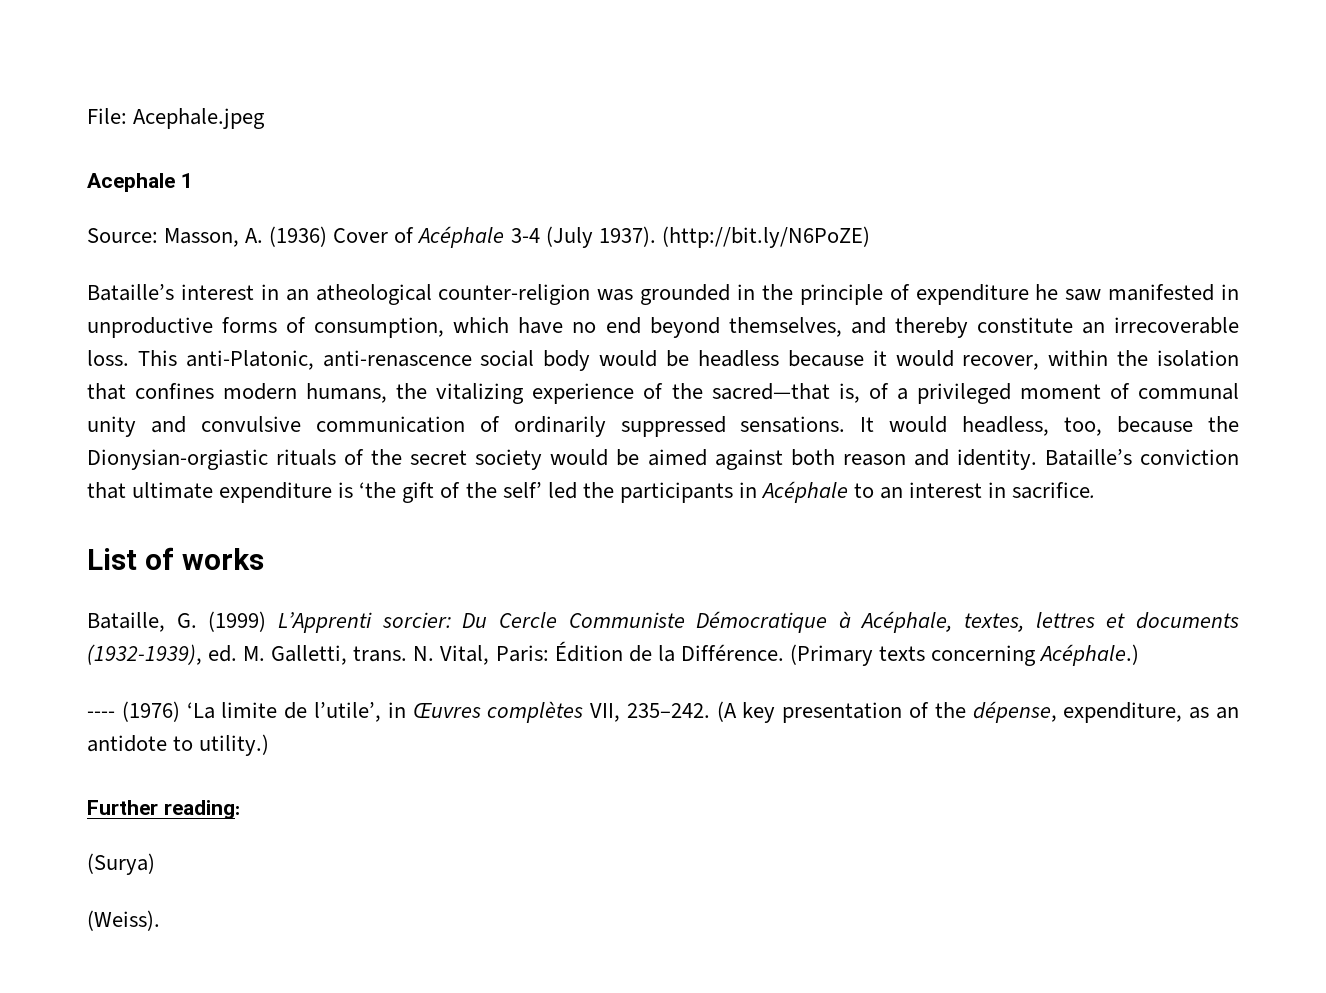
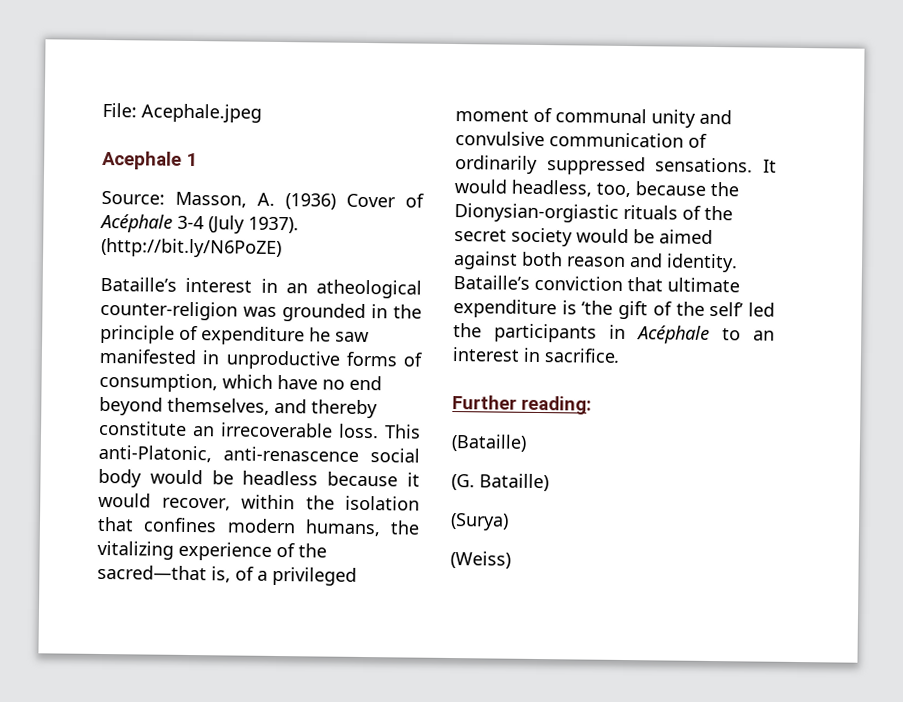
- List of works
- Bataille, G. (1999) L’Apprenti sorcier: Du Cercle Communiste Démocratique à Acéphale, textes, lettres et documents (1932-1939), ed. M. Galletti, trans. N. Vital, Paris: Édition de la Différence. (Primary texts concerning Acéphale.)
- ---- (1976) ‘La limite de l’utile’, in Œuvres complètes VII, 235–242. (A key presentation of the dépense, expenditure, as an antidote to utility.)
+ (Bataille)
+ (G. Bataille)
- (Weiss).
+ (Weiss)

